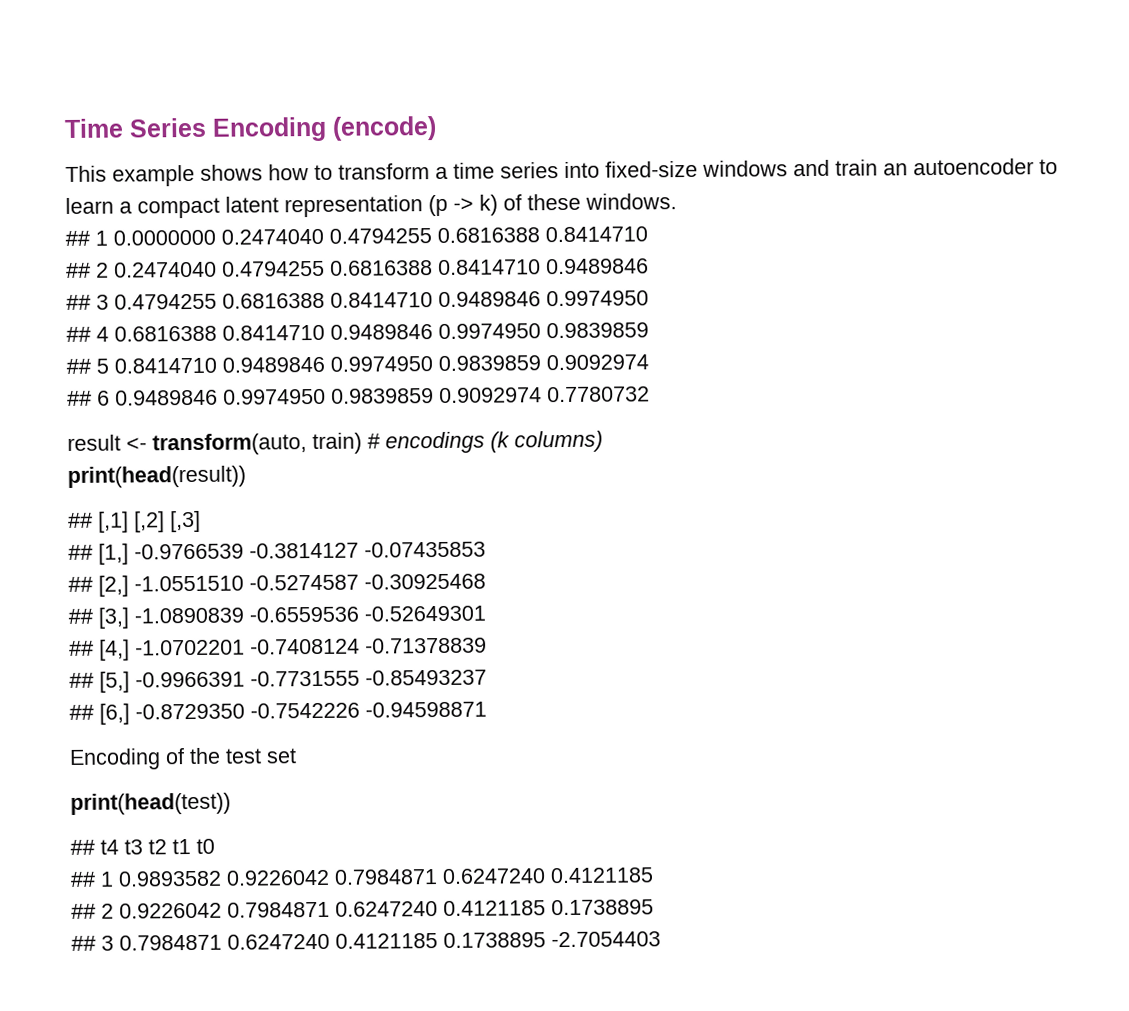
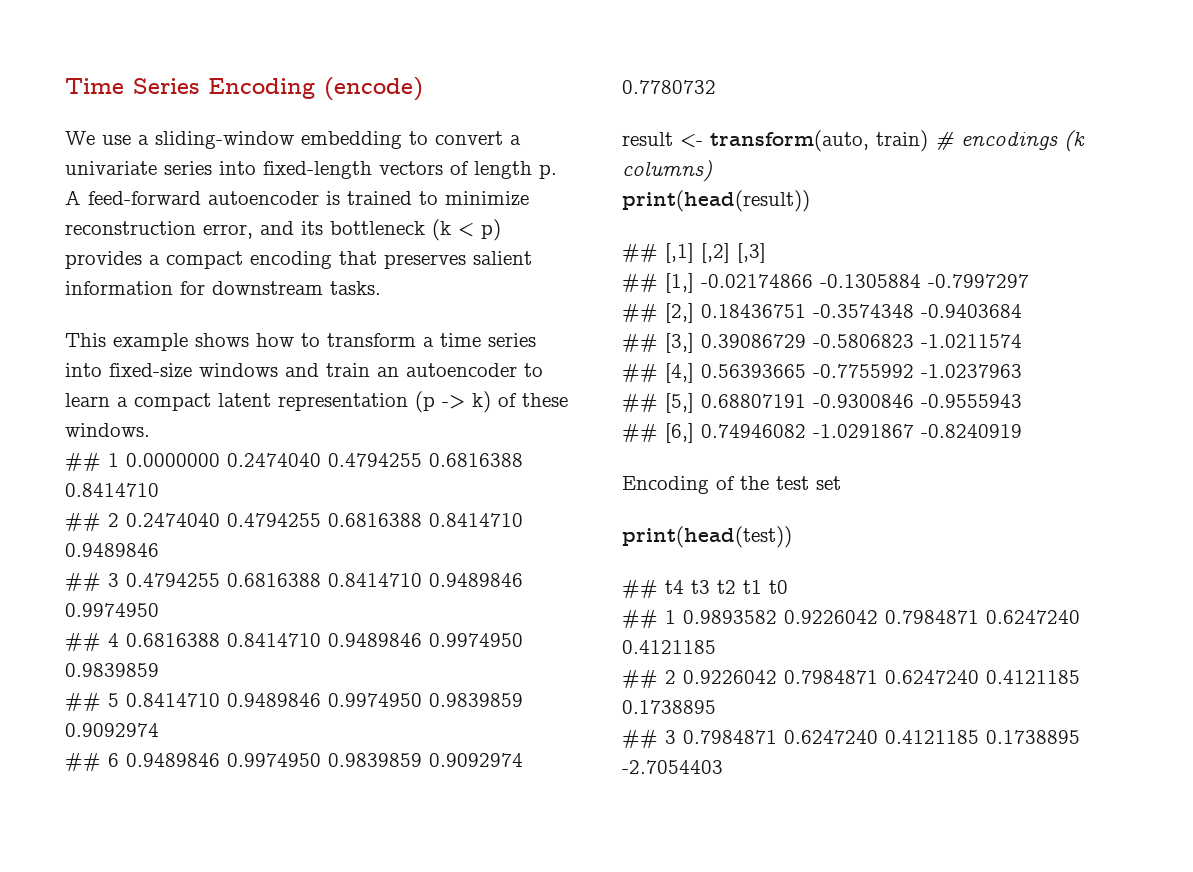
+ We use a sliding-window embedding to convert a univariate series into fixed-length vectors of length p. A feed-forward autoencoder is trained to minimize reconstruction error, and its bottleneck (k < p) provides a compact encoding that preserves salient information for downstream tasks.
- ## [1,] -0.9766539 -0.3814127 -0.07435853
+ ## [1,] -0.02174866 -0.1305884 -0.7997297
- ## [2,] -1.0551510 -0.5274587 -0.30925468
+ ## [2,] 0.18436751 -0.3574348 -0.9403684
- ## [3,] -1.0890839 -0.6559536 -0.52649301
+ ## [3,] 0.39086729 -0.5806823 -1.0211574
- ## [4,] -1.0702201 -0.7408124 -0.71378839
+ ## [4,] 0.56393665 -0.7755992 -1.0237963
- ## [5,] -0.9966391 -0.7731555 -0.85493237
+ ## [5,] 0.68807191 -0.9300846 -0.9555943
- ## [6,] -0.8729350 -0.7542226 -0.94598871
+ ## [6,] 0.74946082 -1.0291867 -0.8240919

